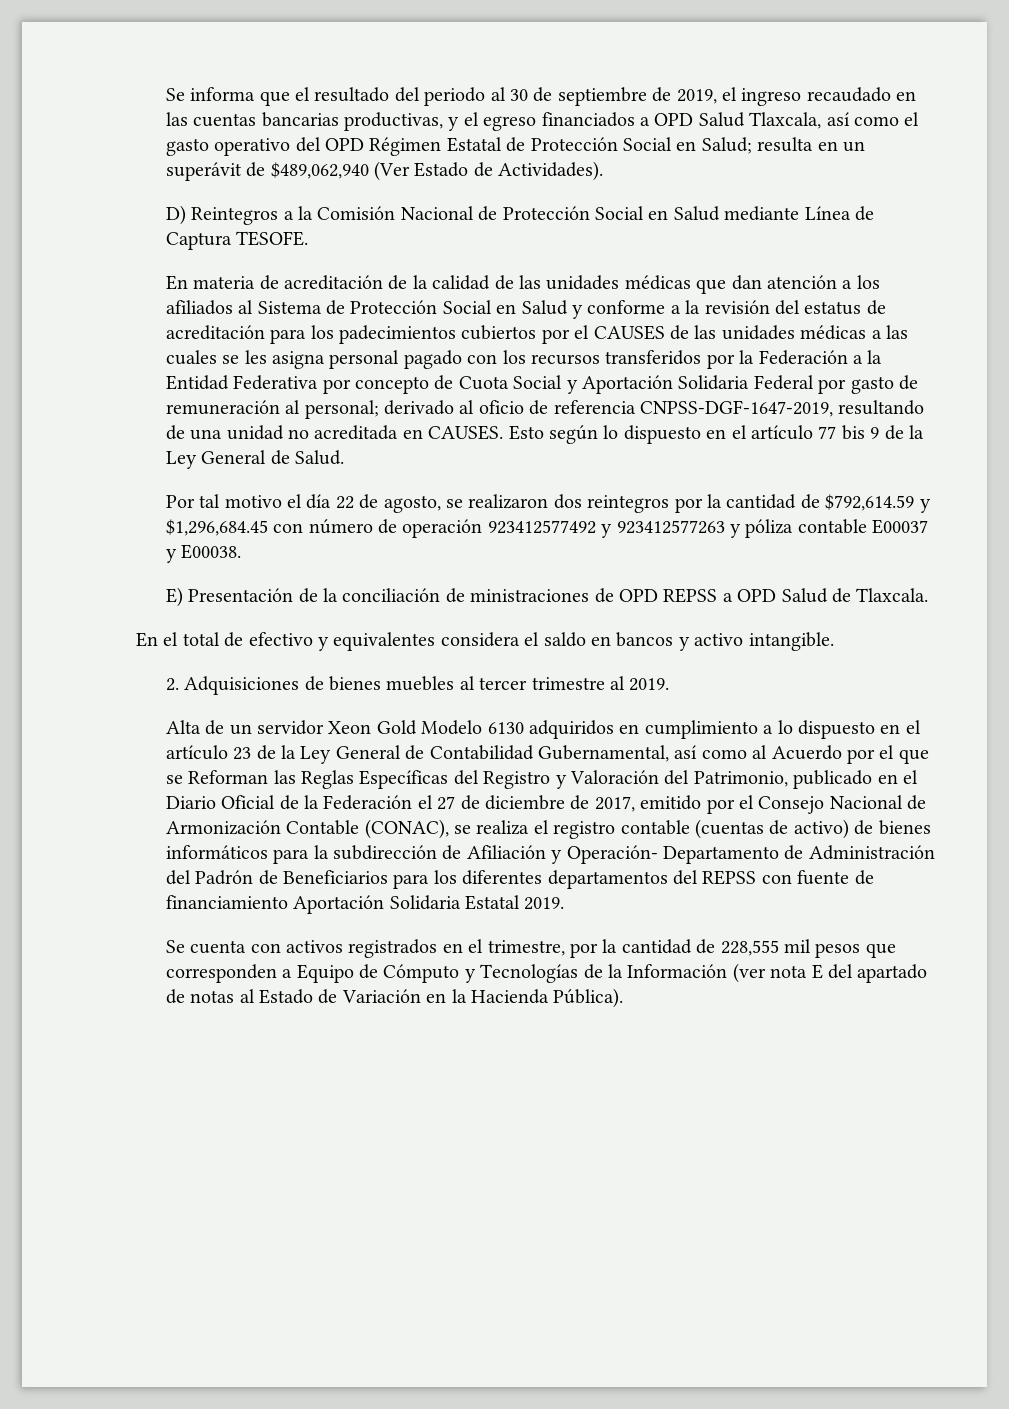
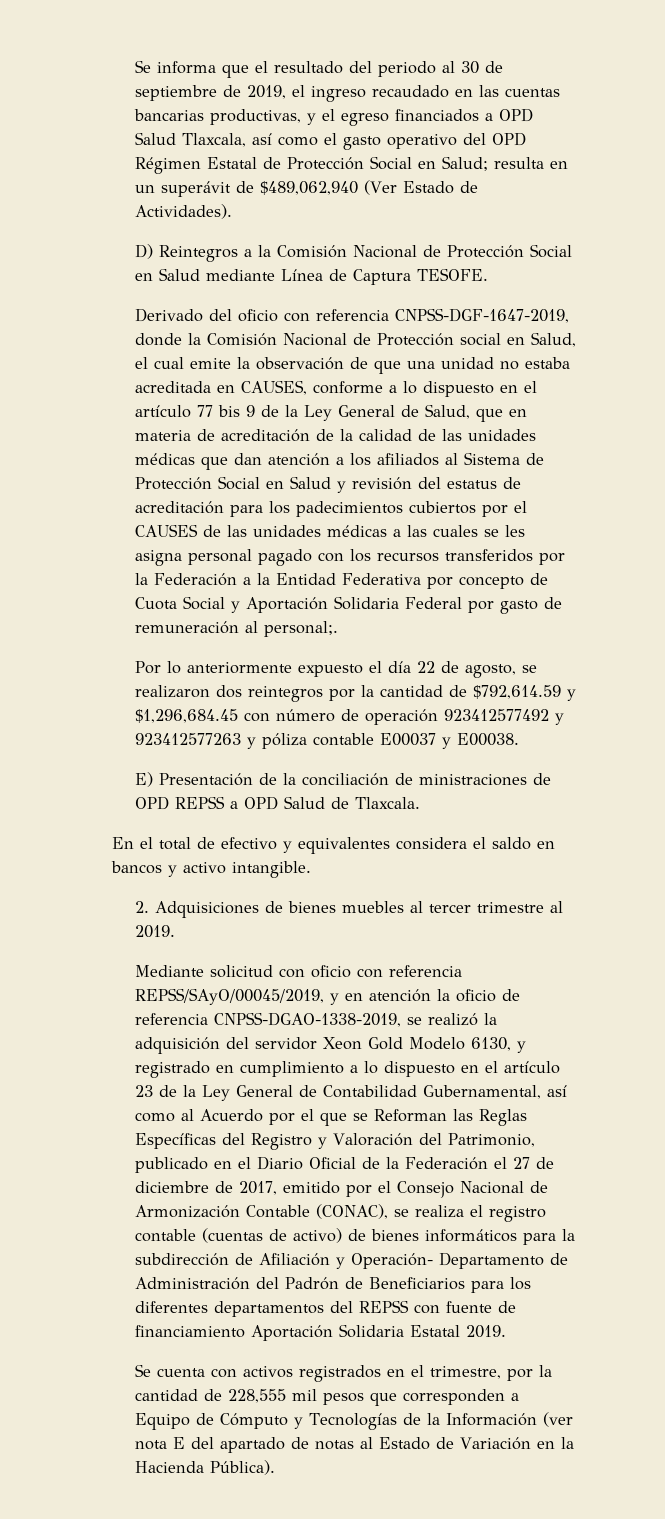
- En materia de acreditación de la calidad de las unidades médicas que dan atención a los afiliados al Sistema de Protección Social en Salud y conforme a la revisión del estatus de acreditación para los padecimientos cubiertos por el CAUSES de las unidades médicas a las cuales se les asigna personal pagado con los recursos transferidos por la Federación a la Entidad Federativa por concepto de Cuota Social y Aportación Solidaria Federal por gasto de remuneración al personal; derivado al oficio de referencia CNPSS-DGF-1647-2019, resultando de una unidad no acreditada en CAUSES. Esto según lo dispuesto en el artículo 77 bis 9 de la Ley General de Salud.
- Por tal motivo el día 22 de agosto, se realizaron dos reintegros por la cantidad de $792,614.59 y $1,296,684.45 con número de operación 923412577492 y 923412577263 y póliza contable E00037 y E00038.
+ Derivado del oficio con referencia CNPSS-DGF-1647-2019, donde la Comisión Nacional de Protección social en Salud, el cual emite la observación de que una unidad no estaba acreditada en CAUSES, conforme a lo dispuesto en el artículo 77 bis 9 de la Ley General de Salud, que en materia de acreditación de la calidad de las unidades médicas que dan atención a los afiliados al Sistema de Protección Social en Salud y revisión del estatus de acreditación para los padecimientos cubiertos por el CAUSES de las unidades médicas a las cuales se les asigna personal pagado con los recursos transferidos por la Federación a la Entidad Federativa por concepto de Cuota Social y Aportación Solidaria Federal por gasto de remuneración al personal;.
+ Por lo anteriormente expuesto el día 22 de agosto, se realizaron dos reintegros por la cantidad de $792,614.59 y $1,296,684.45 con número de operación 923412577492 y 923412577263 y póliza contable E00037 y E00038.
- Alta de un servidor Xeon Gold Modelo 6130 adquiridos en cumplimiento a lo dispuesto en el artículo 23 de la Ley General de Contabilidad Gubernamental, así como al Acuerdo por el que se Reforman las Reglas Específicas del Registro y Valoración del Patrimonio, publicado en el Diario Oficial de la Federación el 27 de diciembre de 2017, emitido por el Consejo Nacional de Armonización Contable (CONAC), se realiza el registro contable (cuentas de activo) de bienes informáticos para la subdirección de Afiliación y Operación- Departamento de Administración del Padrón de Beneficiarios para los diferentes departamentos del REPSS con fuente de financiamiento Aportación Solidaria Estatal 2019.
+ Mediante solicitud con oficio con referencia REPSS/SAyO/00045/2019, y en atención la oficio de referencia CNPSS-DGAO-1338-2019, se realizó la adquisición del servidor Xeon Gold Modelo 6130, y registrado en cumplimiento a lo dispuesto en el artículo 23 de la Ley General de Contabilidad Gubernamental, así como al Acuerdo por el que se Reforman las Reglas Específicas del Registro y Valoración del Patrimonio, publicado en el Diario Oficial de la Federación el 27 de diciembre de 2017, emitido por el Consejo Nacional de Armonización Contable (CONAC), se realiza el registro contable (cuentas de activo) de bienes informáticos para la subdirección de Afiliación y Operación- Departamento de Administración del Padrón de Beneficiarios para los diferentes departamentos del REPSS con fuente de financiamiento Aportación Solidaria Estatal 2019.

